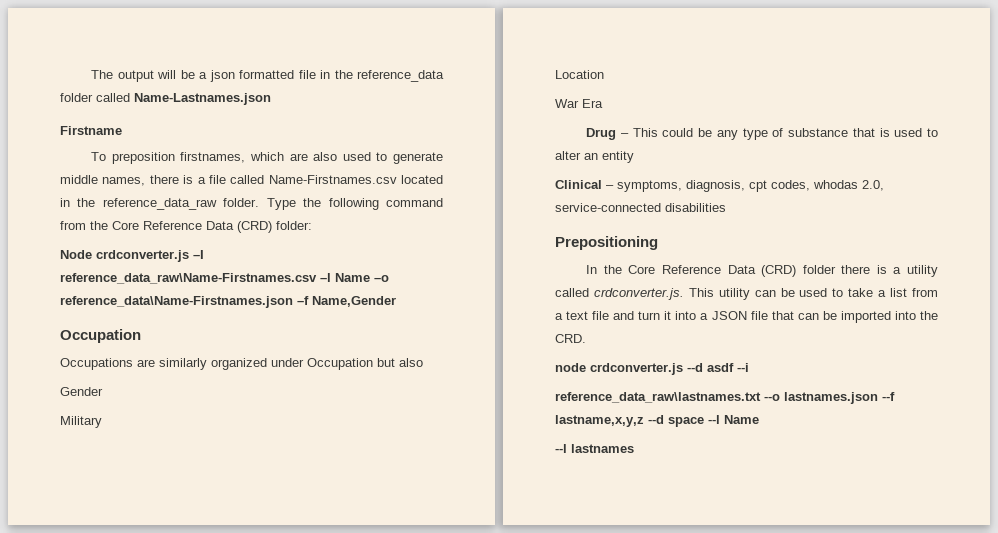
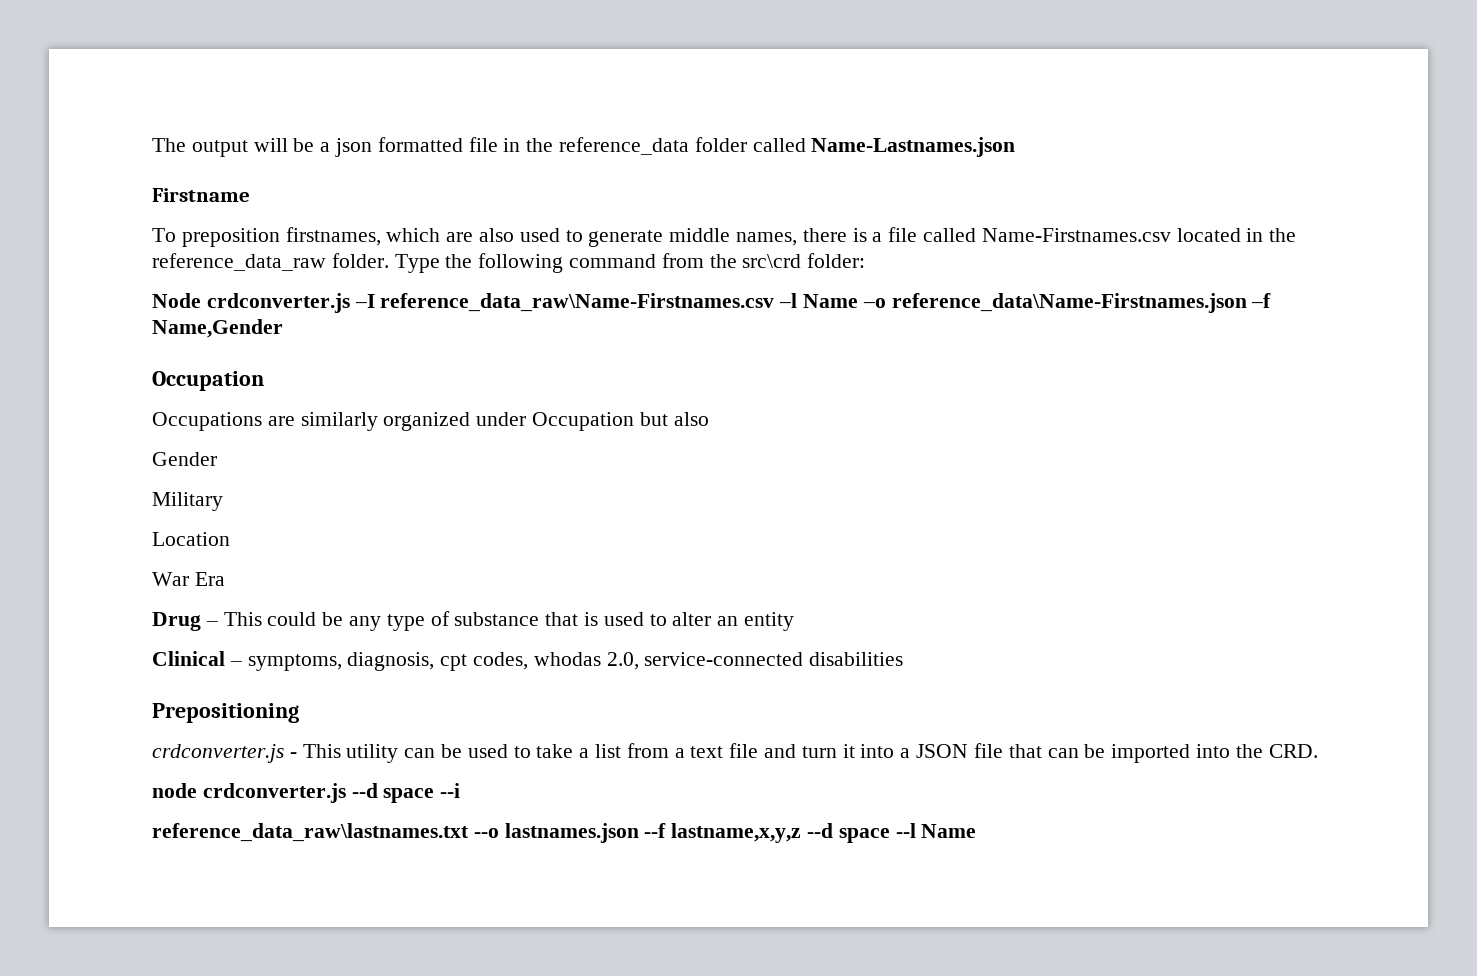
- Type the following command from the Core Reference Data (CRD) folder:
+ Type the following command from the src\crd folder:
- In the Core Reference Data (CRD) folder there is a utility called crdconverter.js. This utility can be used to take a list from a text file and turn it into a JSON file that can be imported into the CRD.
+ crdconverter.js - This utility can be used to take a list from a text file and turn it into a JSON file that can be imported into the CRD.
- node crdconverter.js --d asdf --i
+ node crdconverter.js --d space --i
- --l lastnames

